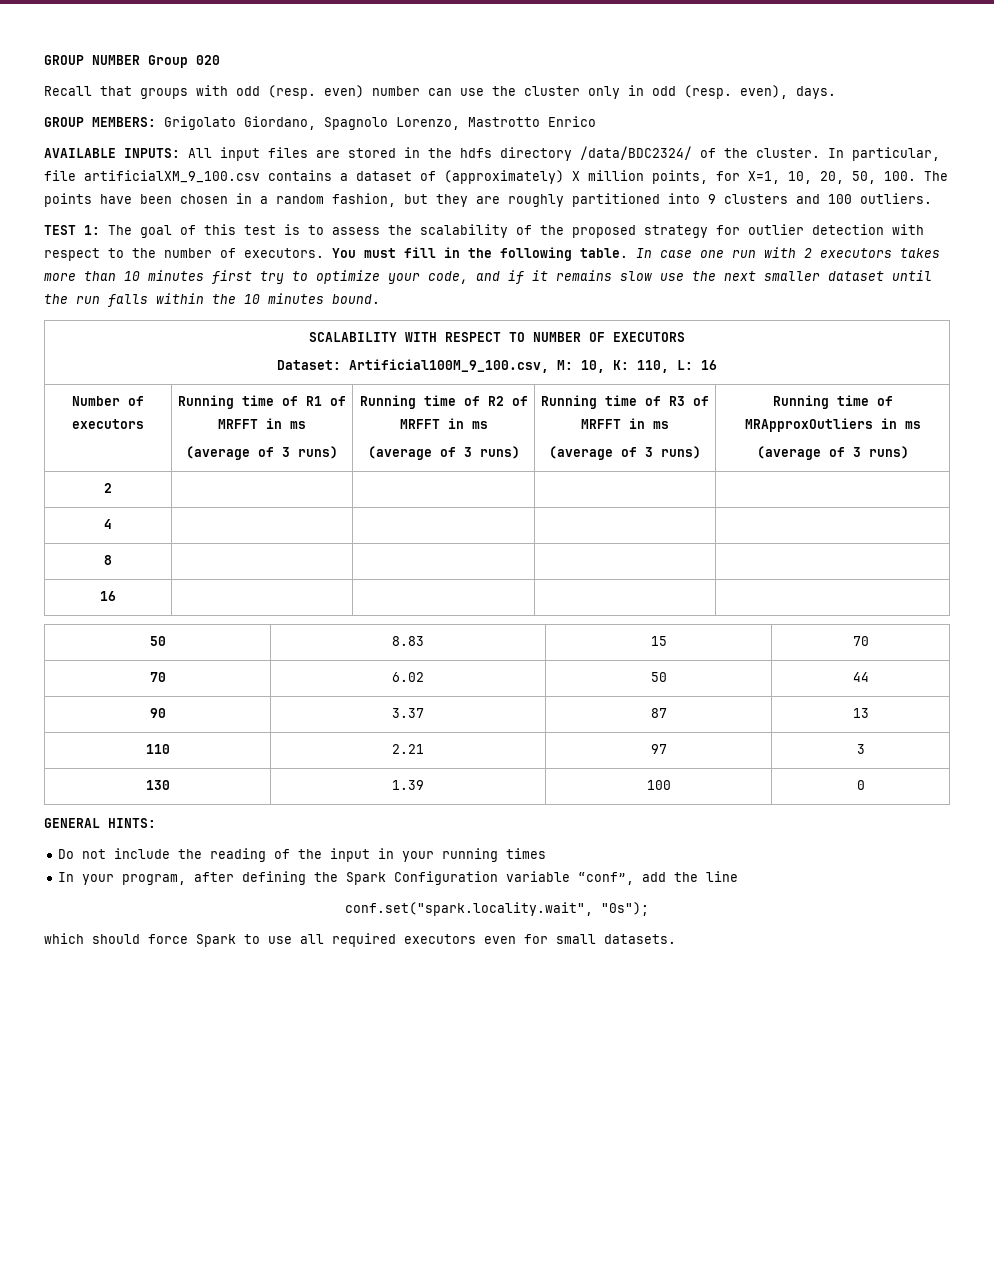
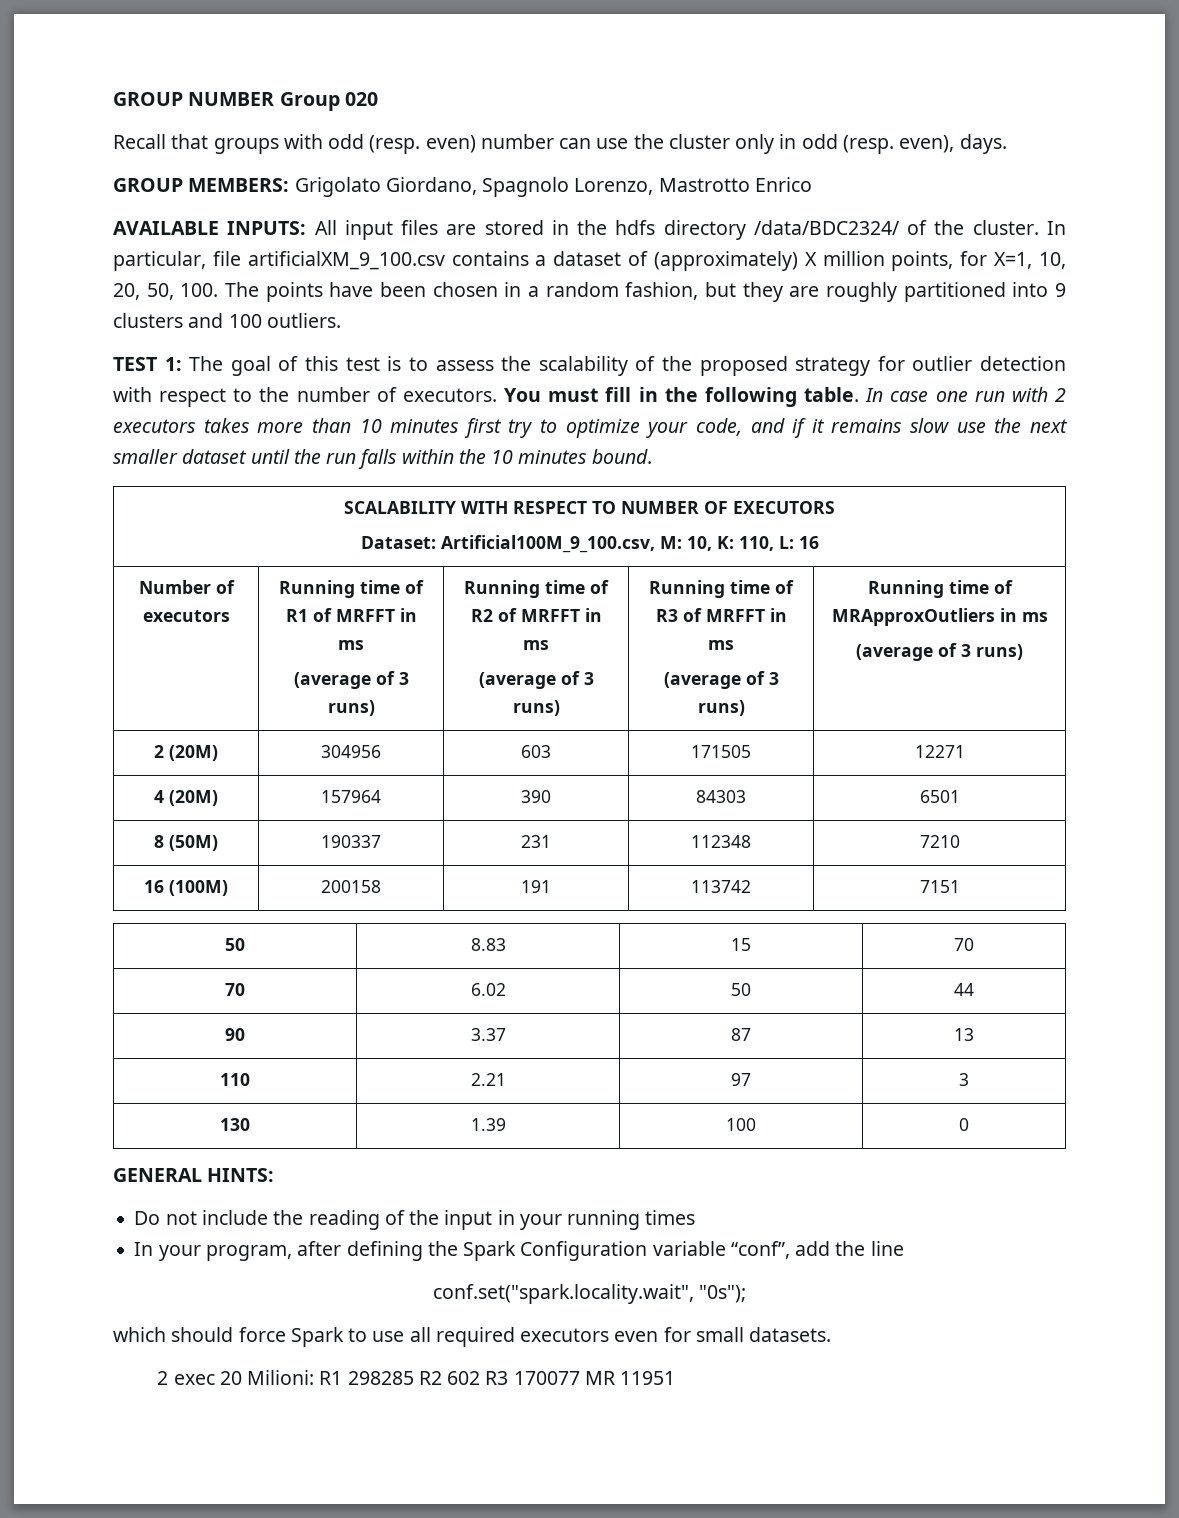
- 2 | | | |
- 4 | | | |
- 8 | | | |
- 16 | | | |
+ 2 (20M) | 304956 | 603 | 171505 | 12271
+ 4 (20M) | 157964 | 390 | 84303 | 6501
+ 8 (50M) | 190337 | 231 | 112348 | 7210
+ 16 (100M) | 200158 | 191 | 113742 | 7151
+ 2 exec 20 Milioni: R1 298285 R2 602 R3 170077 MR 11951

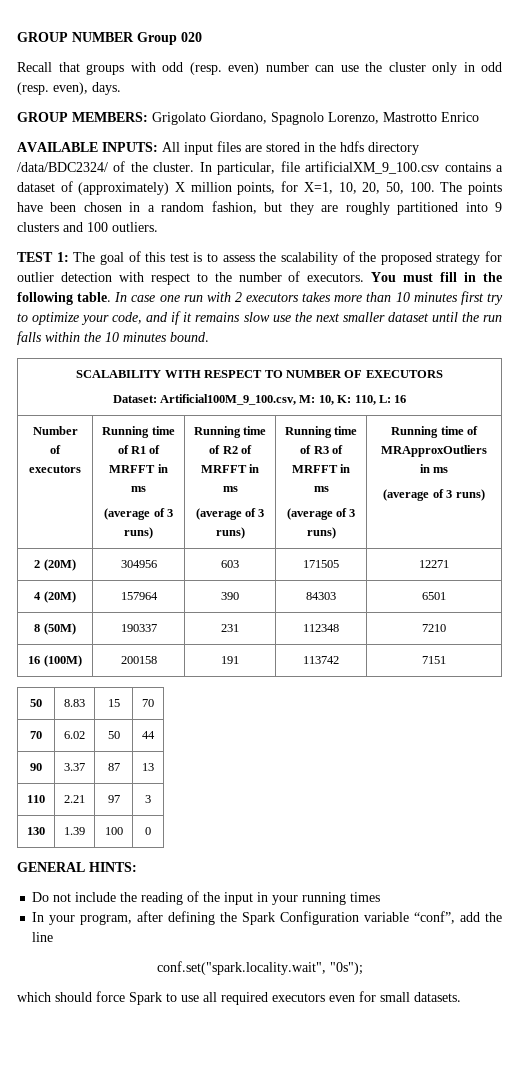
- 2 exec 20 Milioni: R1 298285 R2 602 R3 170077 MR 11951

